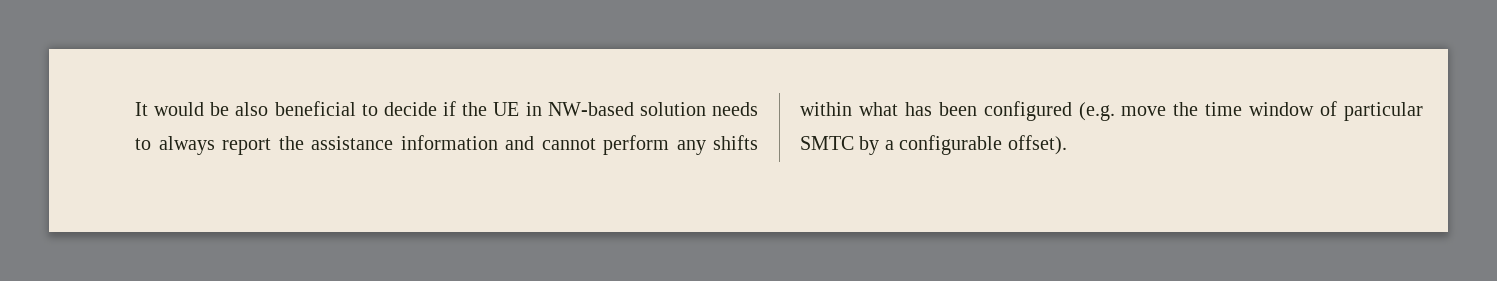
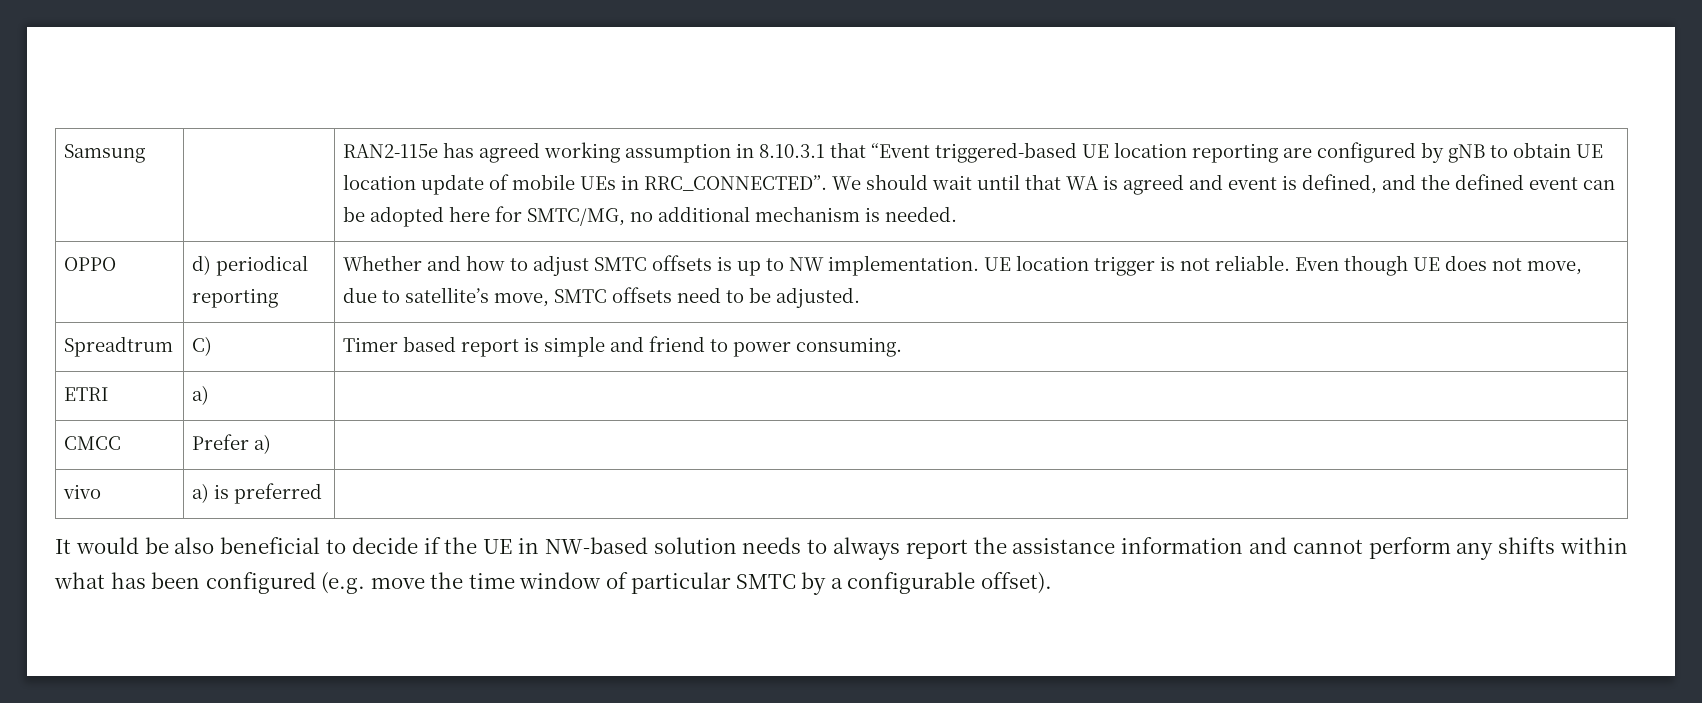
+ Samsung | | RAN2-115e has agreed working assumption in 8.10.3.1 that “Event triggered-based UE location reporting are configured by gNB to obtain UE location update of mobile UEs in RRC_CONNECTED”. We should wait until that WA is agreed and event is defined, and the defined event can be adopted here for SMTC/MG, no additional mechanism is needed.
+ OPPO | d) periodical reporting | Whether and how to adjust SMTC offsets is up to NW implementation. UE location trigger is not reliable. Even though UE does not move, due to satellite’s move, SMTC offsets need to be adjusted.
+ Spreadtrum | C) | Timer based report is simple and friend to power consuming.
+ ETRI | a) |
+ CMCC | Prefer a) |
+ vivo | a) is preferred |

